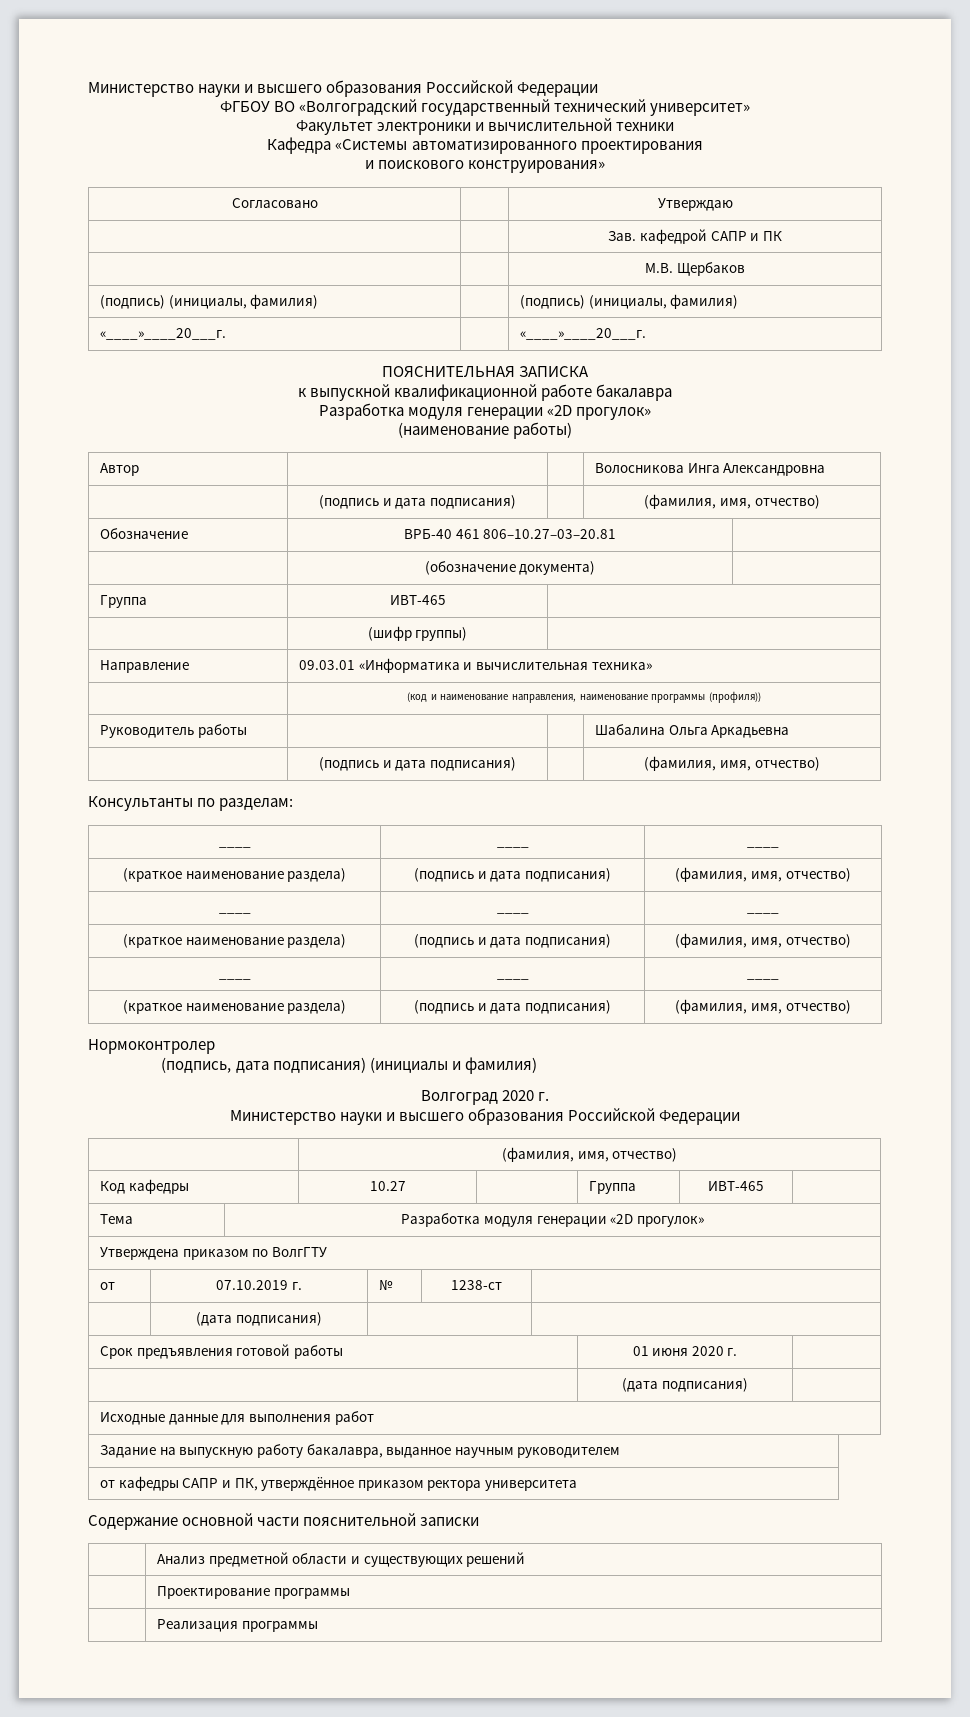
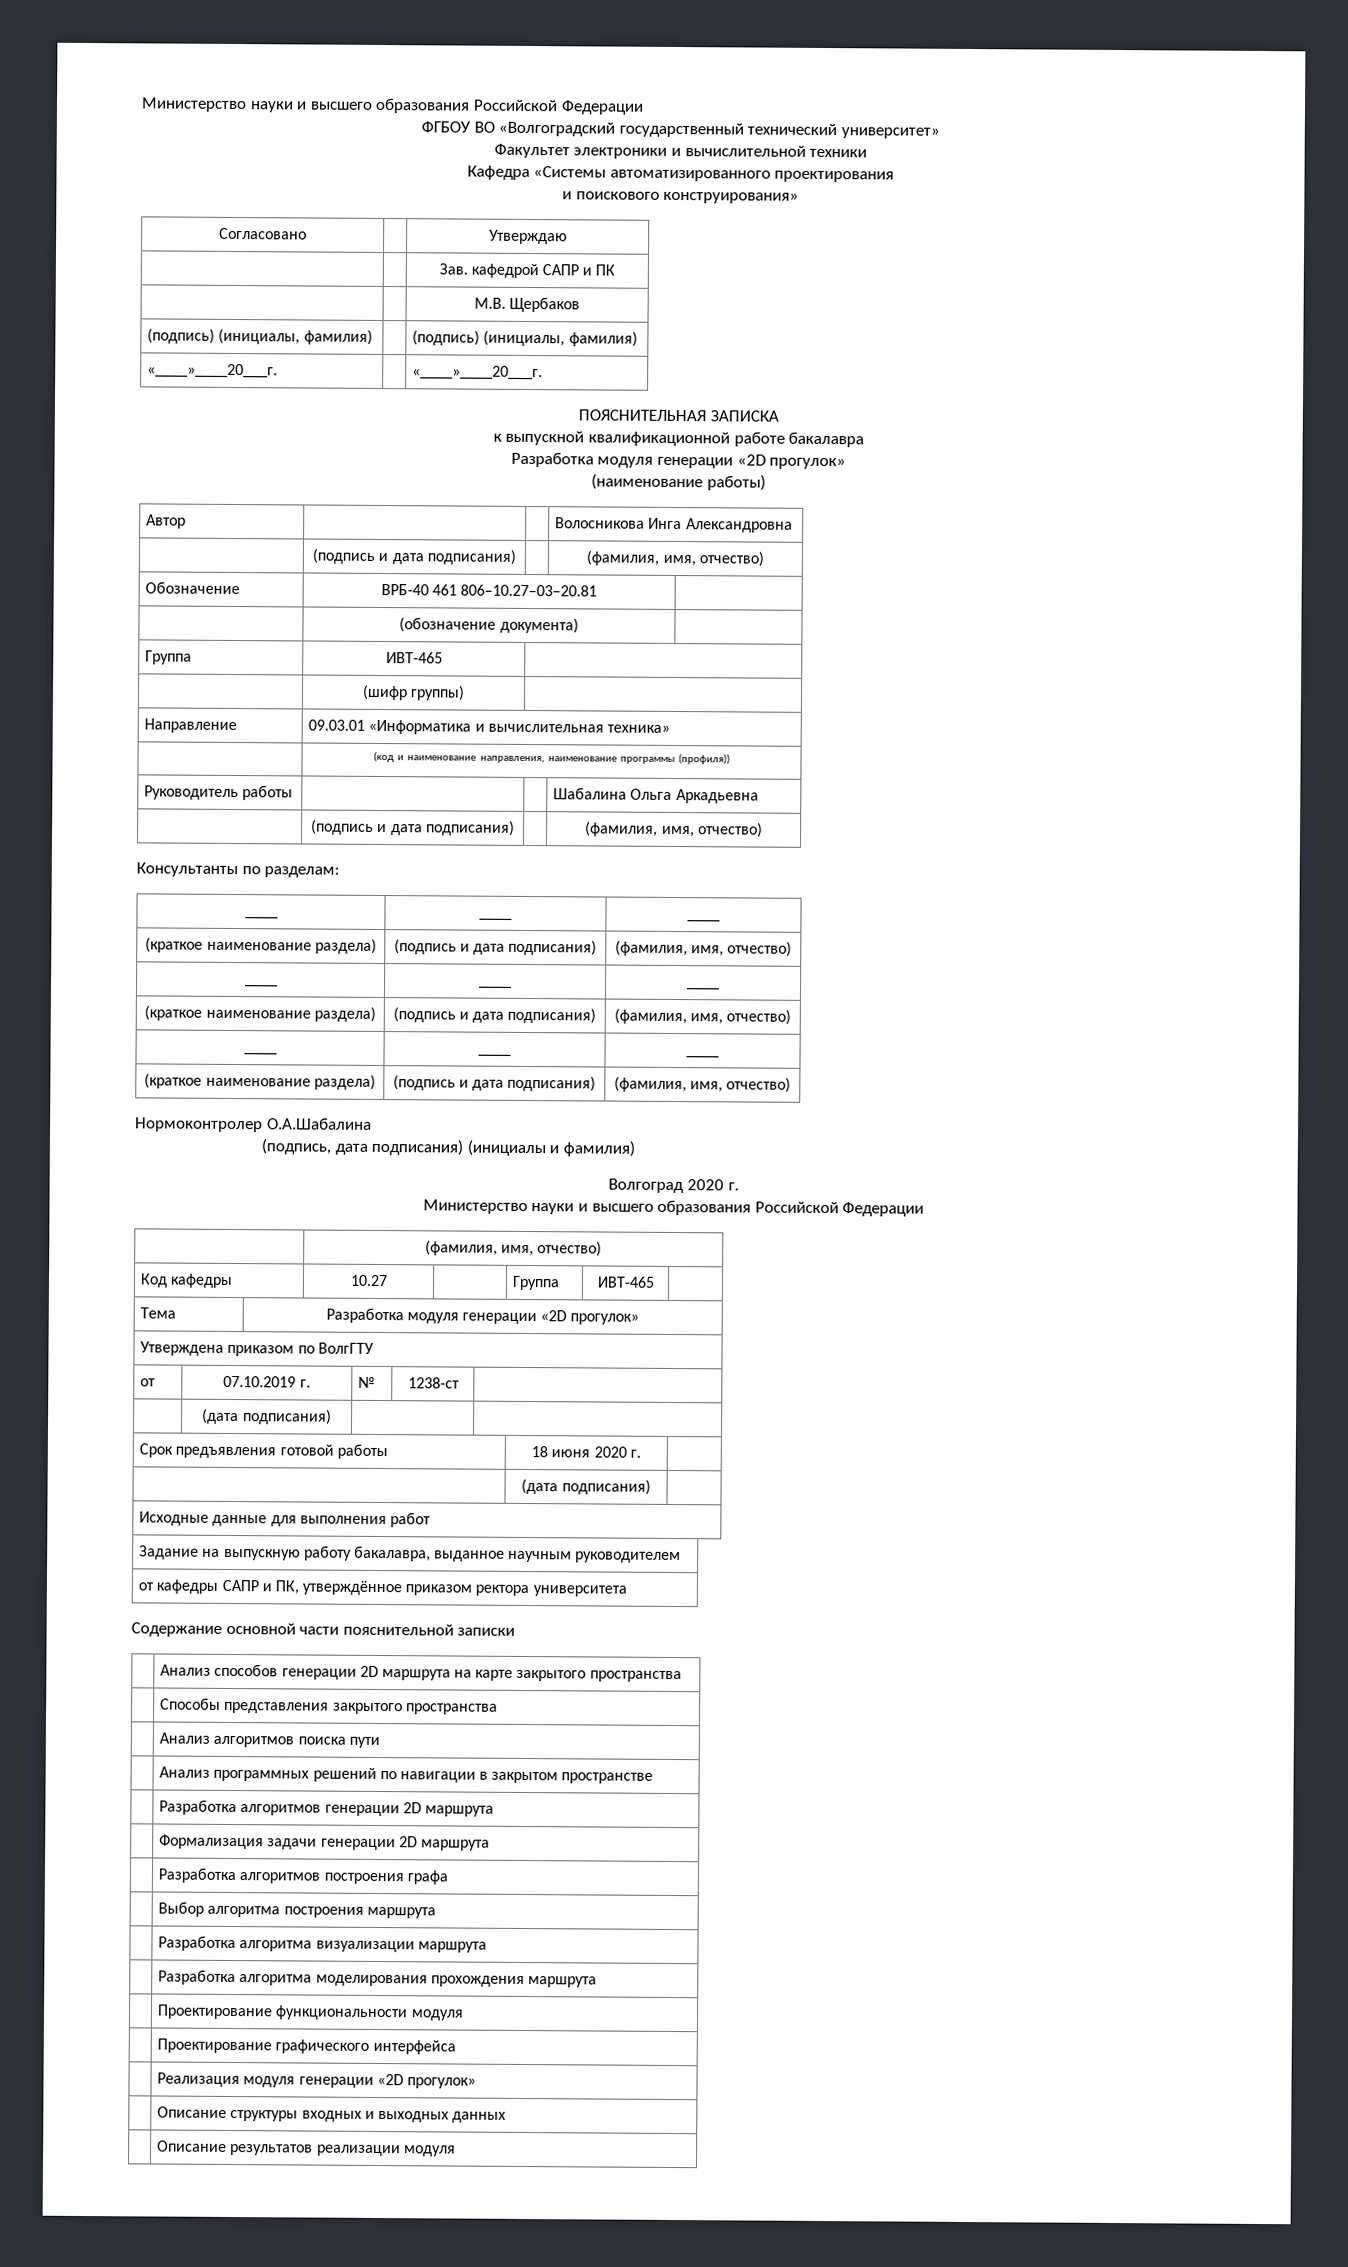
- Нормоконтролер
+ Нормоконтролер О.А.Шабалина
- Срок предъявления готовой работы | 01 июня 2020 г. |
+ Срок предъявления готовой работы | 18 июня 2020 г. |
- | Анализ предметной области и существующих решений
- | Проектирование программы
- | Реализация программы
+ | Анализ способов генерации 2D маршрута на карте закрытого пространства
+ | Способы представления закрытого пространства
+ | Анализ алгоритмов поиска пути
+ | Анализ программных решений по навигации в закрытом пространстве
+ | Разработка алгоритмов генерации 2D маршрута
+ | Формализация задачи генерации 2D маршрута
+ | Разработка алгоритмов построения графа
+ | Выбор алгоритма построения маршрута
+ | Разработка алгоритма визуализации маршрута
+ | Разработка алгоритма моделирования прохождения маршрута
+ | Проектирование функциональности модуля
+ | Проектирование графического интерфейса
+ | Реализация модуля генерации «2D прогулок»
+ | Описание структуры входных и выходных данных
+ | Описание результатов реализации модуля

